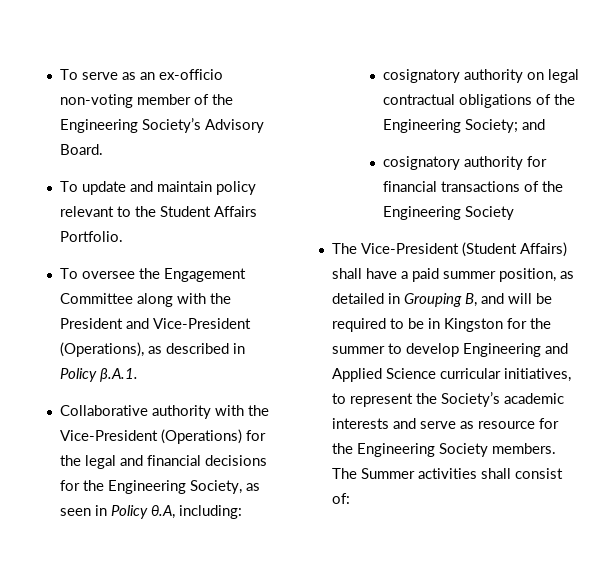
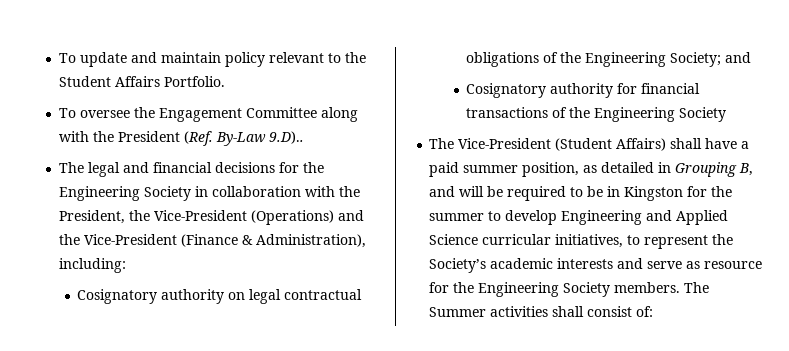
- To serve as an ex-officio non-voting member of the Engineering Society’s Advisory Board.
- To oversee the Engagement Committee along with the President and Vice-President (Operations), as described in Policy β.A.1.
- Collaborative authority with the Vice-President (Operations) for the legal and financial decisions for the Engineering Society, as seen in Policy θ.A, including:
+ To oversee the Engagement Committee along with the President (Ref. By-Law 9.D)..
+ The legal and financial decisions for the Engineering Society in collaboration with the President, the Vice-President (Operations) and the Vice-President (Finance & Administration), including:
- cosignatory authority on legal contractual obligations of the Engineering Society; and
+ Cosignatory authority on legal contractual obligations of the Engineering Society; and
- cosignatory authority for financial transactions of the Engineering Society
+ Cosignatory authority for financial transactions of the Engineering Society

